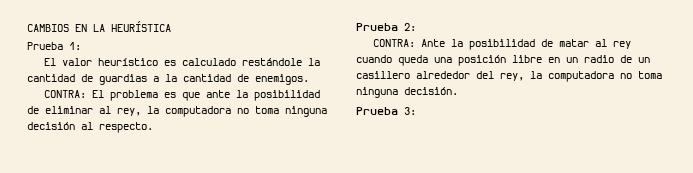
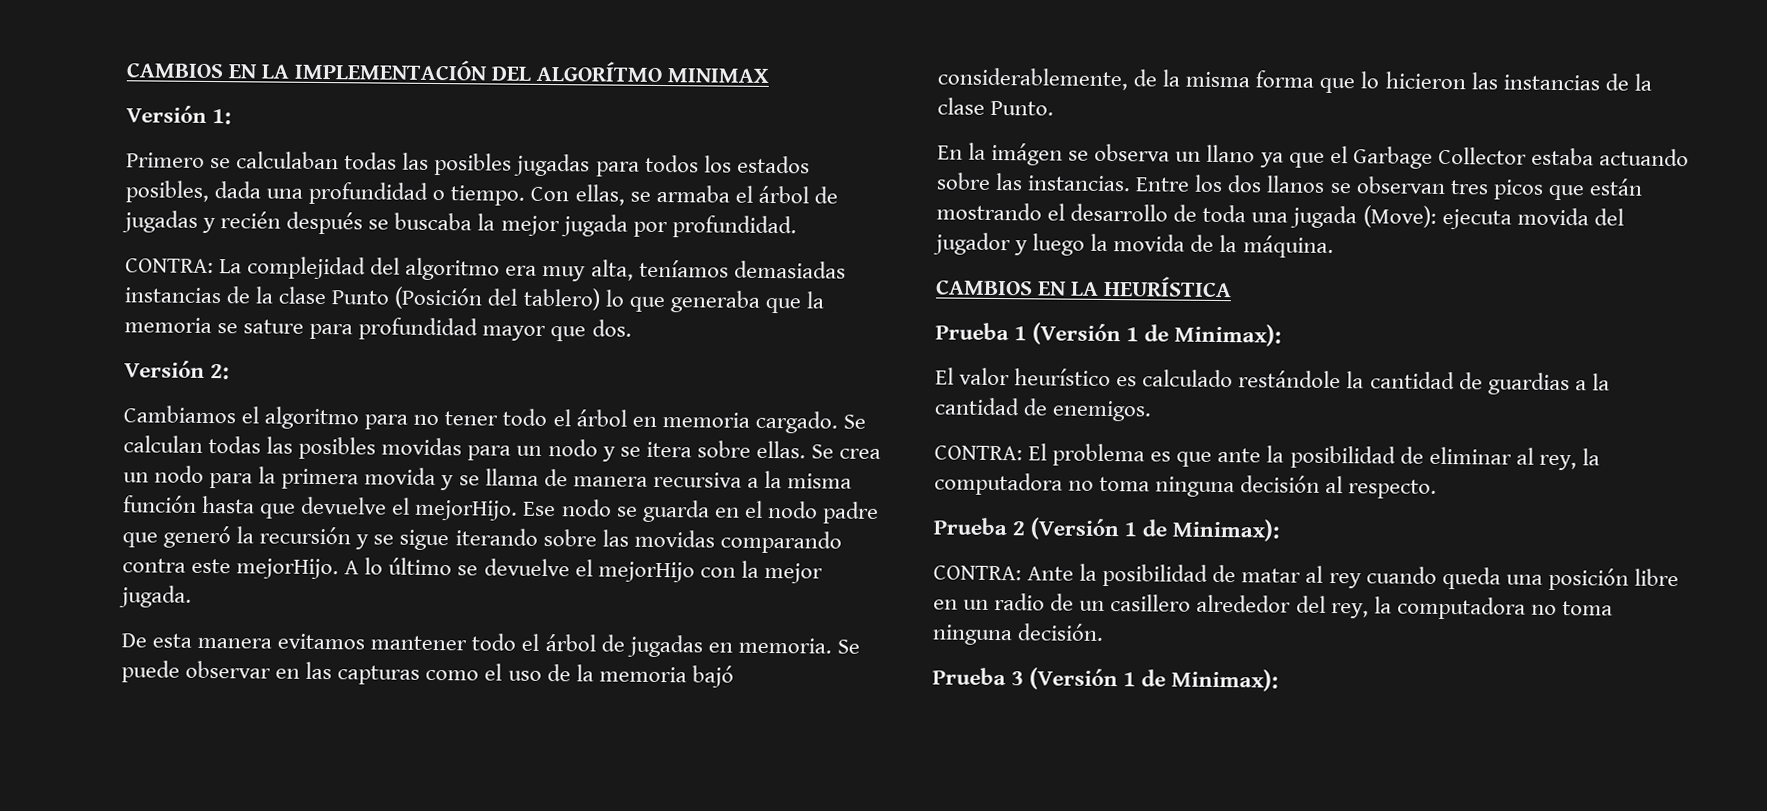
+ CAMBIOS EN LA IMPLEMENTACIÓN DEL ALGORÍTMO MINIMAX
+ Versión 1:
+ Primero se calculaban todas las posibles jugadas para todos los estados posibles, dada una profundidad o tiempo. Con ellas, se armaba el árbol de jugadas y recién después se buscaba la mejor jugada por profundidad.
+ CONTRA: La complejidad del algoritmo era muy alta, teníamos demasiadas instancias de la clase Punto (Posición del tablero) lo que generaba que la memoria se sature para profundidad mayor que dos.
+ Versión 2:
+ Cambiamos el algoritmo para no tener todo el árbol en memoria cargado. Se calculan todas las posibles movidas para un nodo y se itera sobre ellas. Se crea un nodo para la primera movida y se llama de manera recursiva a la misma función hasta que devuelve el mejorHijo. Ese nodo se guarda en el nodo padre que generó la recursión y se sigue iterando sobre las movidas comparando contra este mejorHijo. A lo último se devuelve el mejorHijo con la mejor jugada.
+ De esta manera evitamos mantener todo el árbol de jugadas en memoria. Se puede observar en las capturas como el uso de la memoria bajó considerablemente, de la misma forma que lo hicieron las instancias de la clase Punto.
+ En la imágen se observa un llano ya que el Garbage Collector estaba actuando sobre las instancias. Entre los dos llanos se observan tres picos que están mostrando el desarrollo de toda una jugada (Move): ejecuta movida del jugador y luego la movida de la máquina.
  CAMBIOS EN LA HEURÍSTICA
- Prueba 1:
+ Prueba 1 (Versión 1 de Minimax):
- Prueba 2:
+ Prueba 2 (Versión 1 de Minimax):
- Prueba 3:
+ Prueba 3 (Versión 1 de Minimax):

